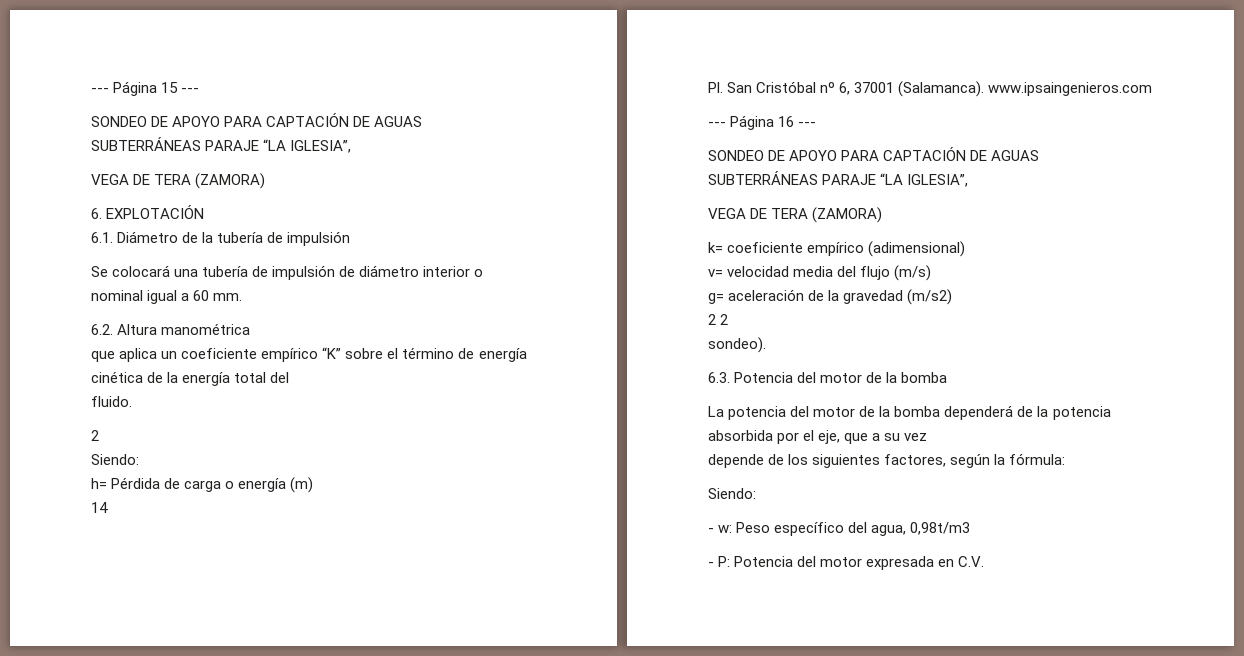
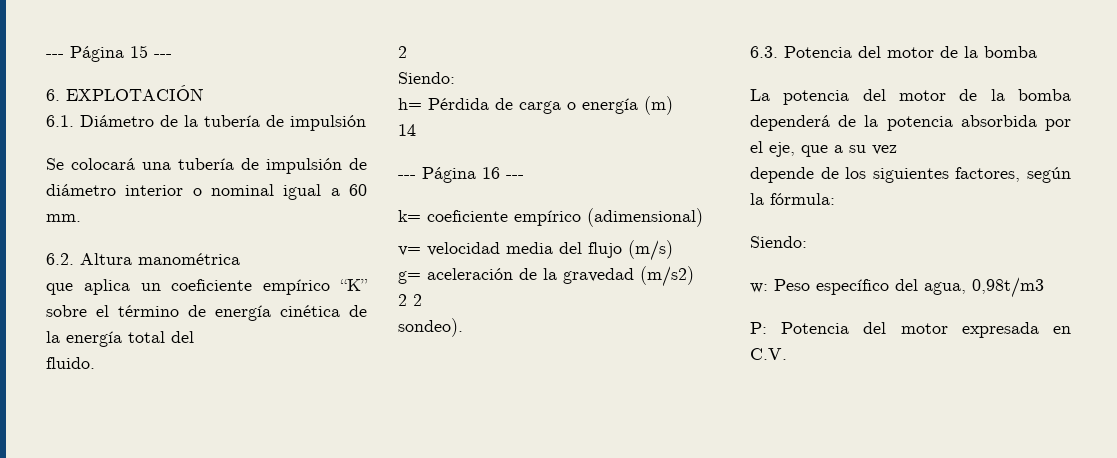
  --- Página 15 ---
- SONDEO DE APOYO PARA CAPTACIÓN DE AGUAS SUBTERRÁNEAS PARAJE “LA IGLESIA”,
- VEGA DE TERA (ZAMORA)
- Pl. San Cristóbal nº 6, 37001 (Salamanca). www.ipsaingenieros.com
  --- Página 16 ---
- SONDEO DE APOYO PARA CAPTACIÓN DE AGUAS SUBTERRÁNEAS PARAJE “LA IGLESIA”,
- VEGA DE TERA (ZAMORA)
- - w: Peso específico del agua, 0,98t/m3
+ w: Peso específico del agua, 0,98t/m3
- - P: Potencia del motor expresada en C.V.
+ P: Potencia del motor expresada en C.V.

